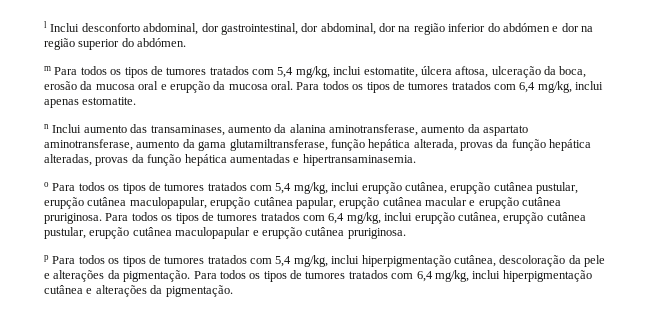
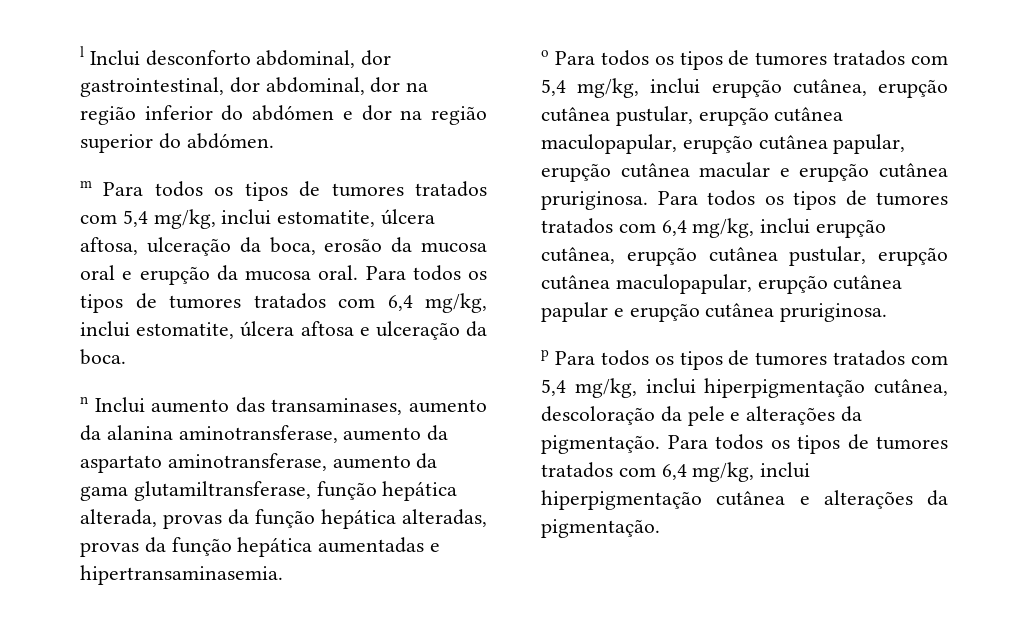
- Para todos os tipos de tumores tratados com 6,4 mg/kg, inclui apenas estomatite.
+ Para todos os tipos de tumores tratados com 6,4 mg/kg, inclui estomatite, úlcera aftosa e ulceração da boca.
- Para todos os tipos de tumores tratados com 6,4 mg/kg, inclui erupção cutânea, erupção cutânea pustular, erupção cutânea maculopapular e erupção cutânea pruriginosa.
+ Para todos os tipos de tumores tratados com 6,4 mg/kg, inclui erupção cutânea, erupção cutânea pustular, erupção cutânea maculopapular, erupção cutânea papular e erupção cutânea pruriginosa.

